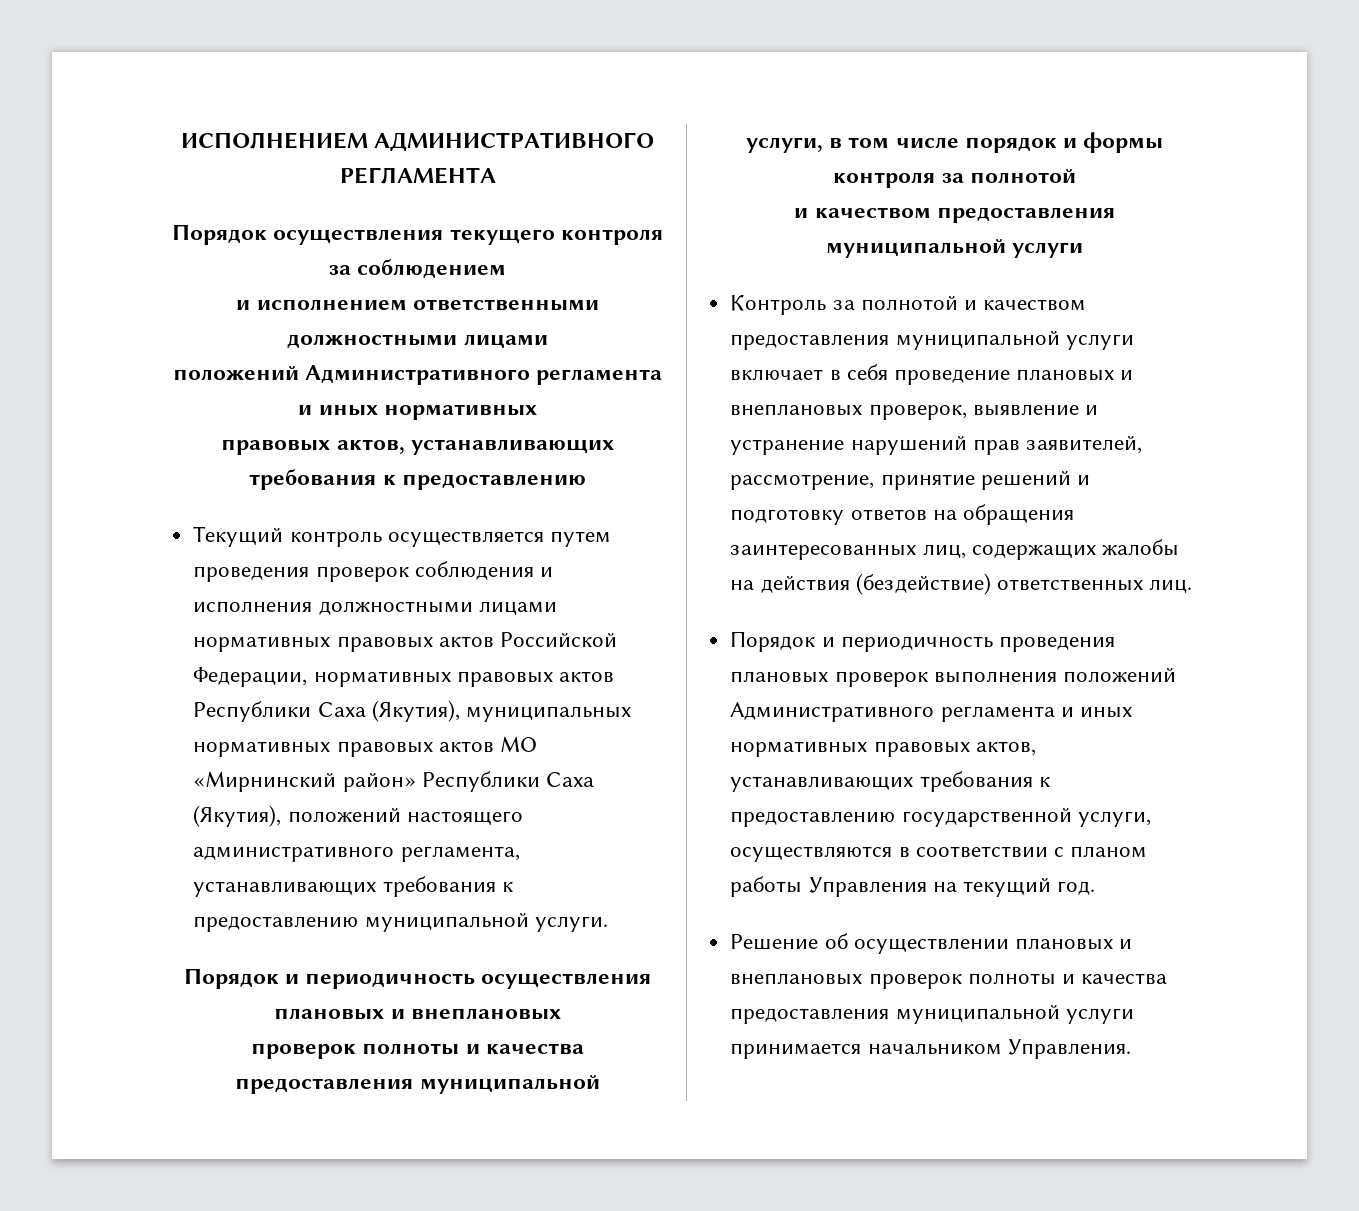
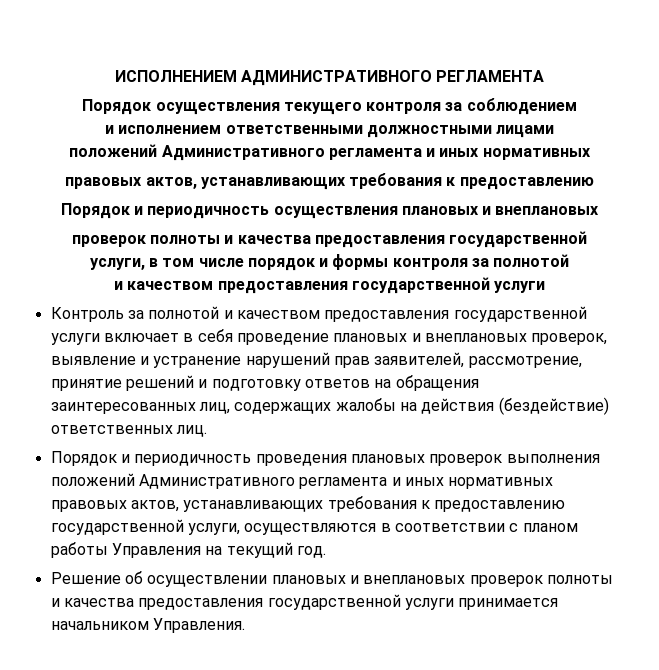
- Текущий контроль осуществляется путем проведения проверок соблюдения и исполнения должностными лицами нормативных правовых актов Российской Федерации, нормативных правовых актов Республики Саха (Якутия), муниципальных нормативных правовых актов МО «Мирнинский район» Республики Саха (Якутия), положений настоящего административного регламента, устанавливающих требования к предоставлению муниципальной услуги.
  Порядок и периодичность осуществления плановых и внеплановых
- проверок полноты и качества предоставления муниципальной
+ проверок полноты и качества предоставления государственной
  услуги, в том числе порядок и формы контроля за полнотой
- и качеством предоставления муниципальной услуги
+ и качеством предоставления государственной услуги
- Контроль за полнотой и качеством предоставления муниципальной услуги включает в себя проведение плановых и внеплановых проверок, выявление и устранение нарушений прав заявителей, рассмотрение, принятие решений и подготовку ответов на обращения заинтересованных лиц, содержащих жалобы на действия (бездействие) ответственных лиц.
+ Контроль за полнотой и качеством предоставления государственной услуги включает в себя проведение плановых и внеплановых проверок, выявление и устранение нарушений прав заявителей, рассмотрение, принятие решений и подготовку ответов на обращения заинтересованных лиц, содержащих жалобы на действия (бездействие) ответственных лиц.
- Решение об осуществлении плановых и внеплановых проверок полноты и качества предоставления муниципальной услуги принимается начальником Управления.
+ Решение об осуществлении плановых и внеплановых проверок полноты и качества предоставления государственной услуги принимается начальником Управления.

